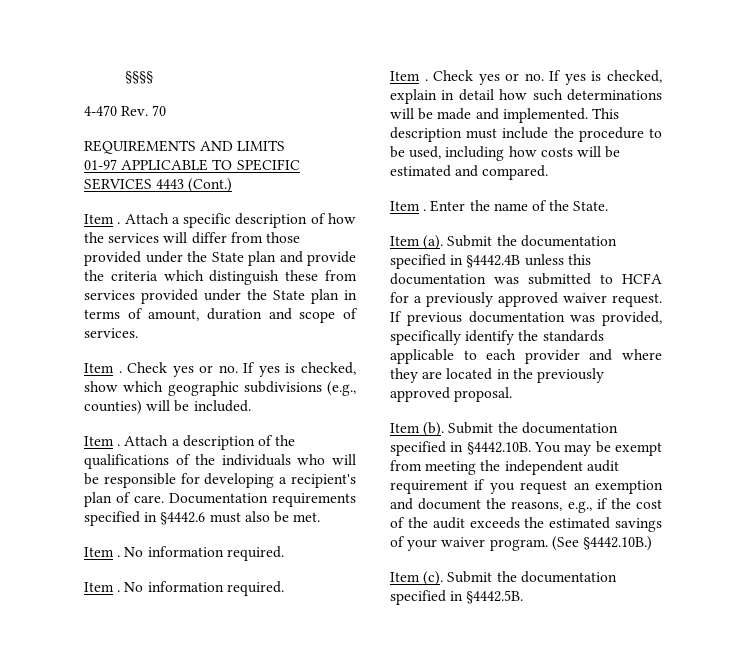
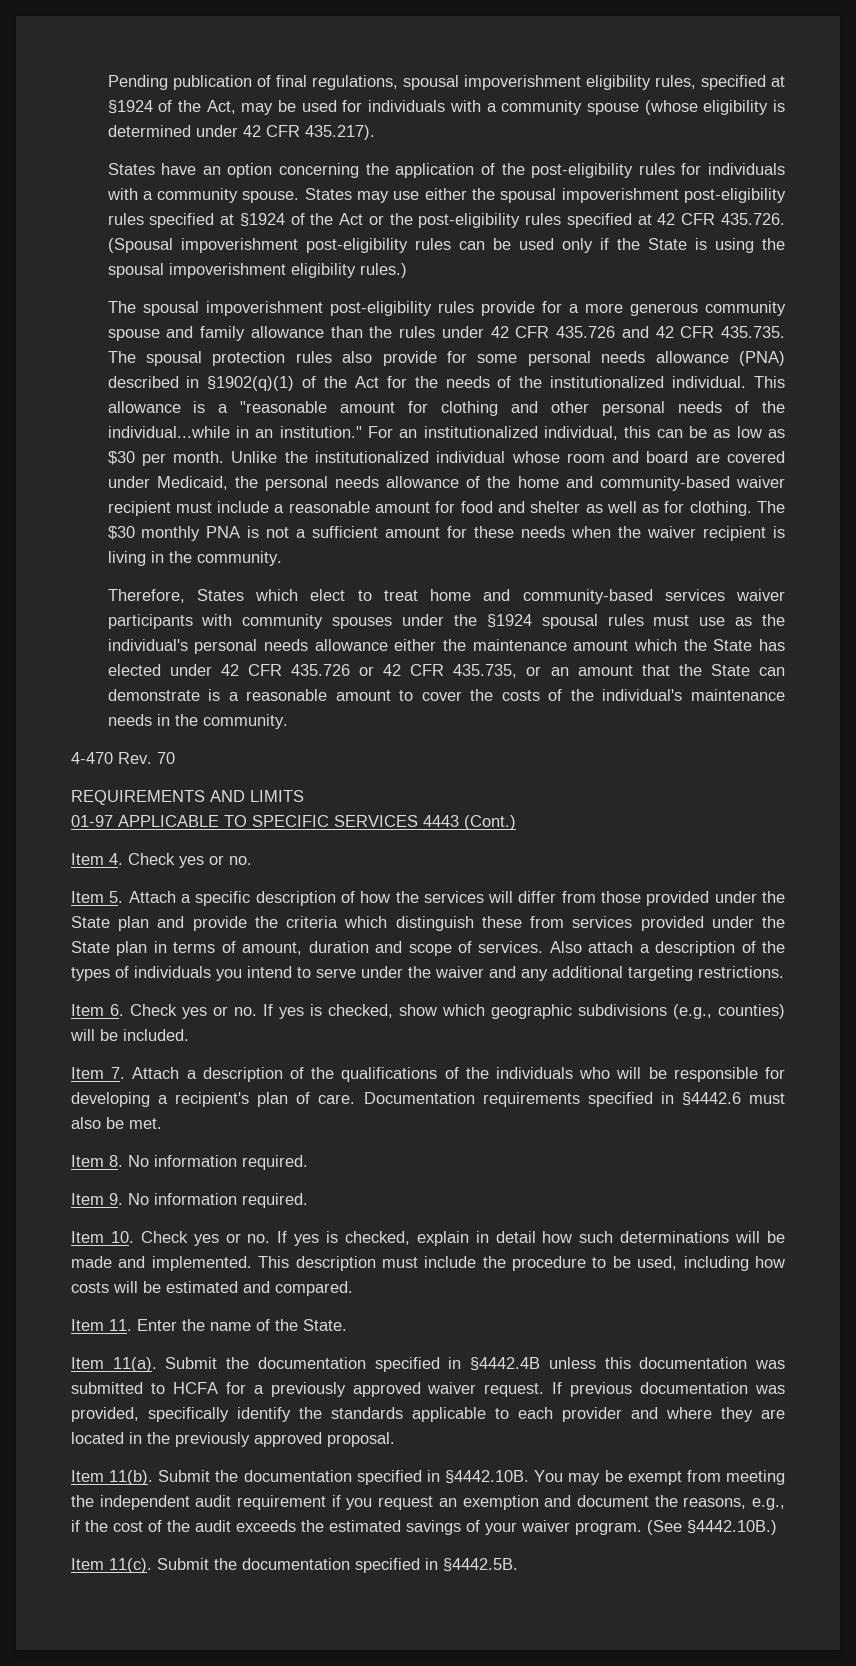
- §§§§
+ Pending publication of final regulations, spousal impoverishment eligibility rules, specified at §1924 of the Act, may be used for individuals with a community spouse (whose eligibility is determined under 42 CFR 435.217).
+ States have an option concerning the application of the post-eligibility rules for individuals with a community spouse. States may use either the spousal impoverishment post-eligibility rules specified at §1924 of the Act or the post-eligibility rules specified at 42 CFR 435.726. (Spousal impoverishment post-eligibility rules can be used only if the State is using the spousal impoverishment eligibility rules.)
+ The spousal impoverishment post-eligibility rules provide for a more generous community spouse and family allowance than the rules under 42 CFR 435.726 and 42 CFR 435.735. The spousal protection rules also provide for some personal needs allowance (PNA) described in §1902(q)(1) of the Act for the needs of the institutionalized individual. This allowance is a "reasonable amount for clothing and other personal needs of the individual...while in an institution." For an institutionalized individual, this can be as low as $30 per month. Unlike the institutionalized individual whose room and board are covered under Medicaid, the personal needs allowance of the home and community-based waiver recipient must include a reasonable amount for food and shelter as well as for clothing. The $30 monthly PNA is not a sufficient amount for these needs when the waiver recipient is living in the community.
+ Therefore, States which elect to treat home and community-based services waiver participants with community spouses under the §1924 spousal rules must use as the individual's personal needs allowance either the maintenance amount which the State has elected under 42 CFR 435.726 or 42 CFR 435.735, or an amount that the State can demonstrate is a reasonable amount to cover the costs of the individual's maintenance needs in the community.
- Item . Attach a specific description of how the services will differ from those provided under the State plan and provide the criteria which distinguish these from services provided under the State plan in terms of amount, duration and scope of services.
- Item . Check yes or no. If yes is checked, show which geographic subdivisions (e.g., counties) will be included.
+ Item 4. Check yes or no.
+ Item 5. Attach a specific description of how the services will differ from those provided under the State plan and provide the criteria which distinguish these from services provided under the State plan in terms of amount, duration and scope of services. Also attach a description of the types of individuals you intend to serve under the waiver and any additional targeting restrictions.
+ Item 6. Check yes or no. If yes is checked, show which geographic subdivisions (e.g., counties) will be included.
- Item . Attach a description of the qualifications of the individuals who will be responsible for developing a recipient's plan of care.
+ Item 7. Attach a description of the qualifications of the individuals who will be responsible for developing a recipient's plan of care.
  Documentation requirements specified in §4442.6 must also be met.
- Item . No information required.
- Item . No information required.
- Item . Check yes or no. If yes is checked, explain in detail how such determinations will be made and implemented.
+ Item 8. No information required.
+ Item 9. No information required.
+ Item 10. Check yes or no. If yes is checked, explain in detail how such determinations will be made and implemented.
- Item . Enter the name of the State.
+ Item 11. Enter the name of the State.
- Item (a).
+ Item 11(a).
- Item (b).
+ Item 11(b).
- Item (c).
+ Item 11(c).

